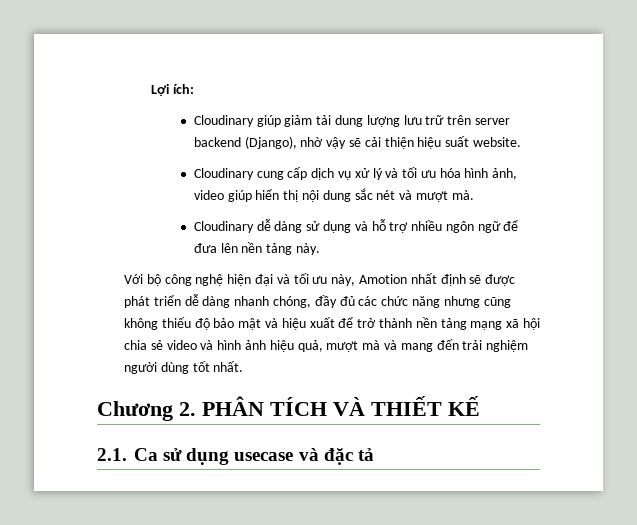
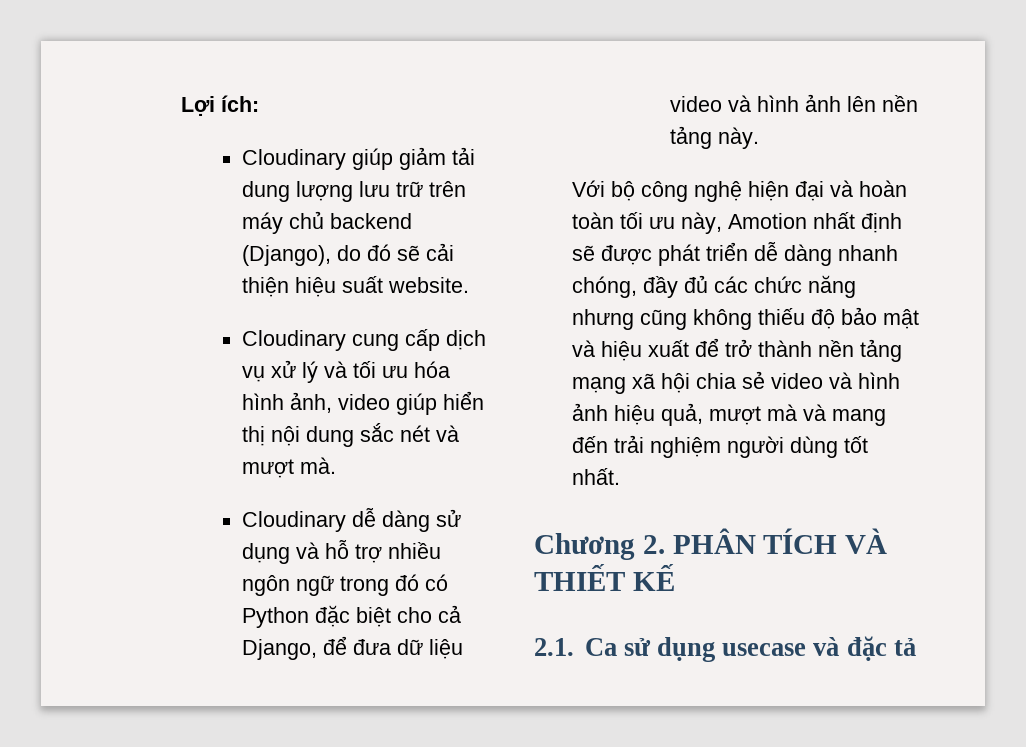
- Cloudinary giúp giảm tải dung lượng lưu trữ trên server backend (Django), nhờ vậy sẽ cải thiện hiệu suất website.
+ Cloudinary giúp giảm tải dung lượng lưu trữ trên máy chủ backend (Django), do đó sẽ cải thiện hiệu suất website.
- Cloudinary dễ dàng sử dụng và hỗ trợ nhiều ngôn ngữ để đưa lên nền tảng này.
+ Cloudinary dễ dàng sử dụng và hỗ trợ nhiều ngôn ngữ trong đó có Python đặc biệt cho cả Django, để đưa dữ liệu video và hình ảnh lên nền tảng này.
- Với bộ công nghệ hiện đại và tối ưu này, Amotion nhất định sẽ được phát triển dễ dàng nhanh chóng, đầy đủ các chức năng nhưng cũng không thiếu độ bảo mật và hiệu xuất để trở thành nền tảng mạng xã hội chia sẻ video và hình ảnh hiệu quả, mượt mà và mang đến trải nghiệm người dùng tốt nhất.
+ Với bộ công nghệ hiện đại và hoàn toàn tối ưu này, Amotion nhất định sẽ được phát triển dễ dàng nhanh chóng, đầy đủ các chức năng nhưng cũng không thiếu độ bảo mật và hiệu xuất để trở thành nền tảng mạng xã hội chia sẻ video và hình ảnh hiệu quả, mượt mà và mang đến trải nghiệm người dùng tốt nhất.

